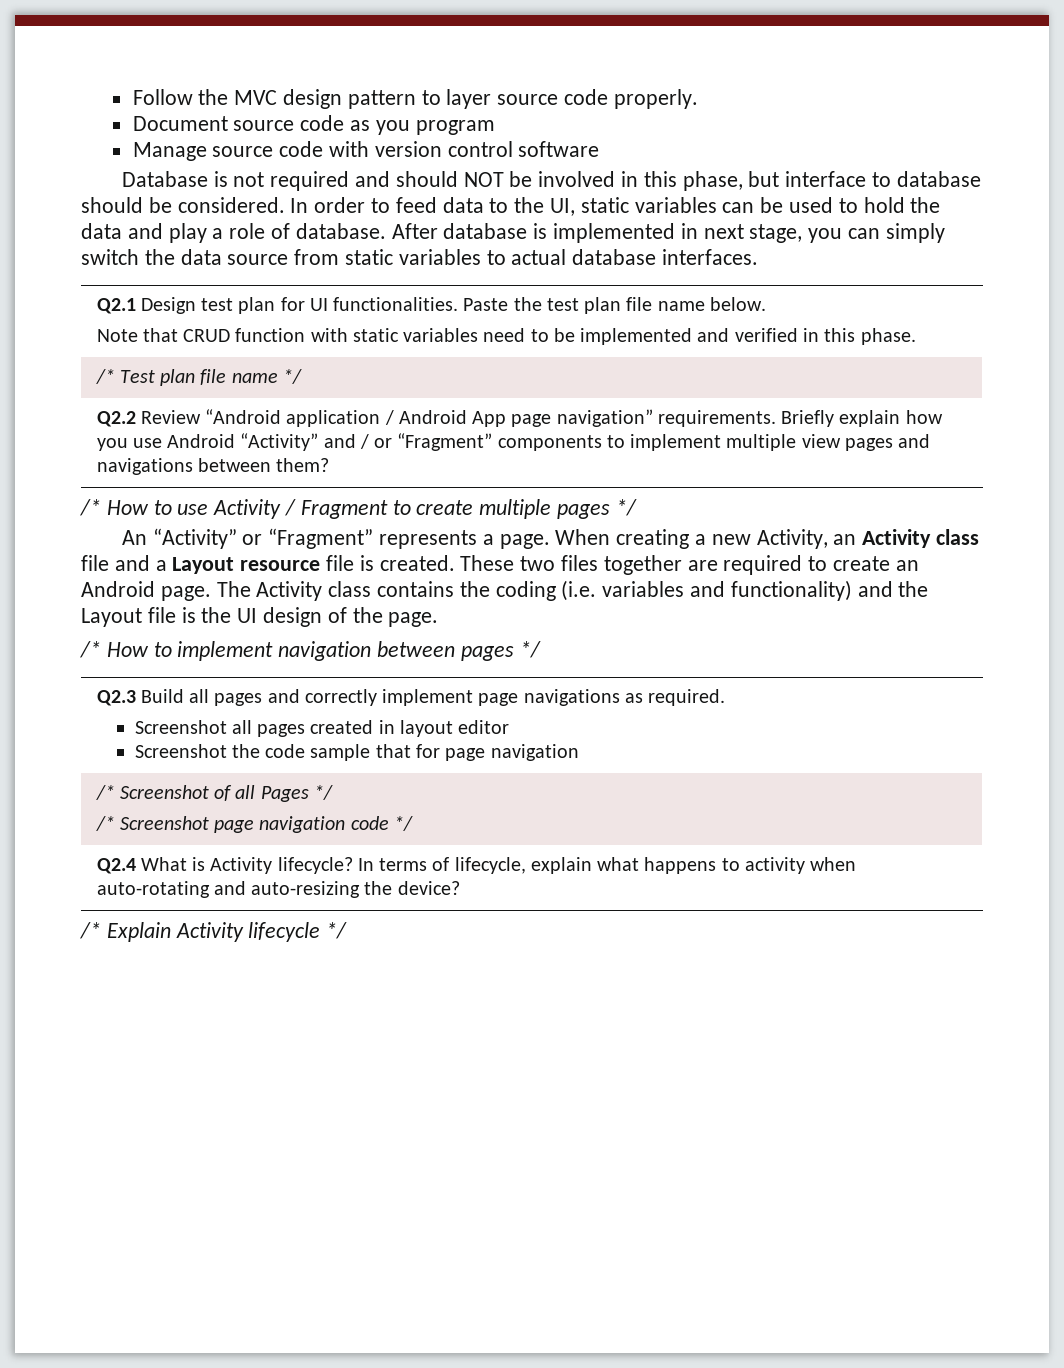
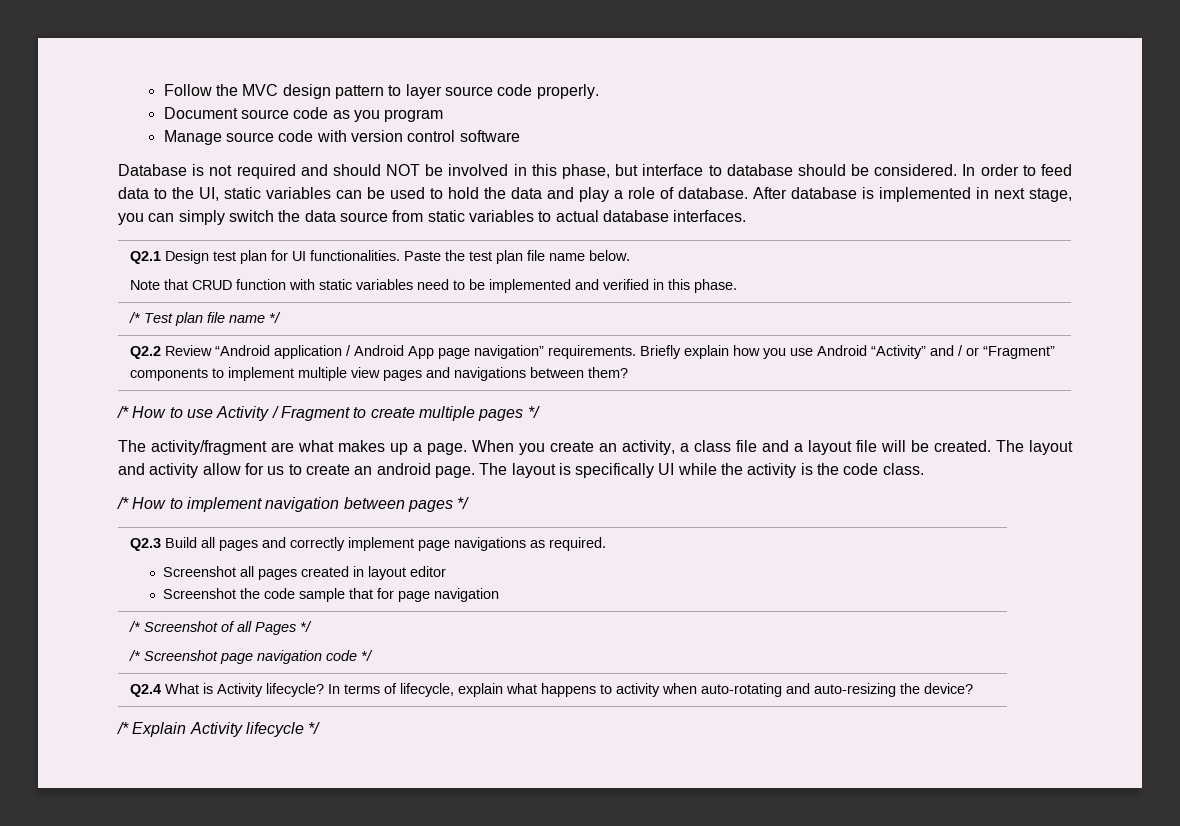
- An “Activity” or “Fragment” represents a page. When creating a new Activity, an Activity class file and a Layout resource file is created. These two files together are required to create an Android page.
+ The activity/fragment are what makes up a page. When you create an activity, a class file and a layout file will be created. The layout and activity allow for us to create an android page.
- The Activity class contains the coding (i.e. variables and functionality) and the Layout file is the UI design of the page.
+ The layout is specifically UI while the activity is the code class.

